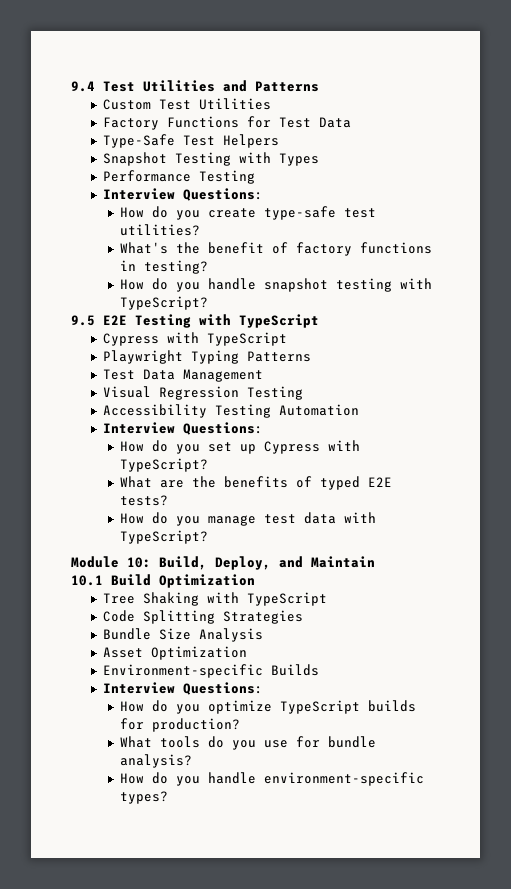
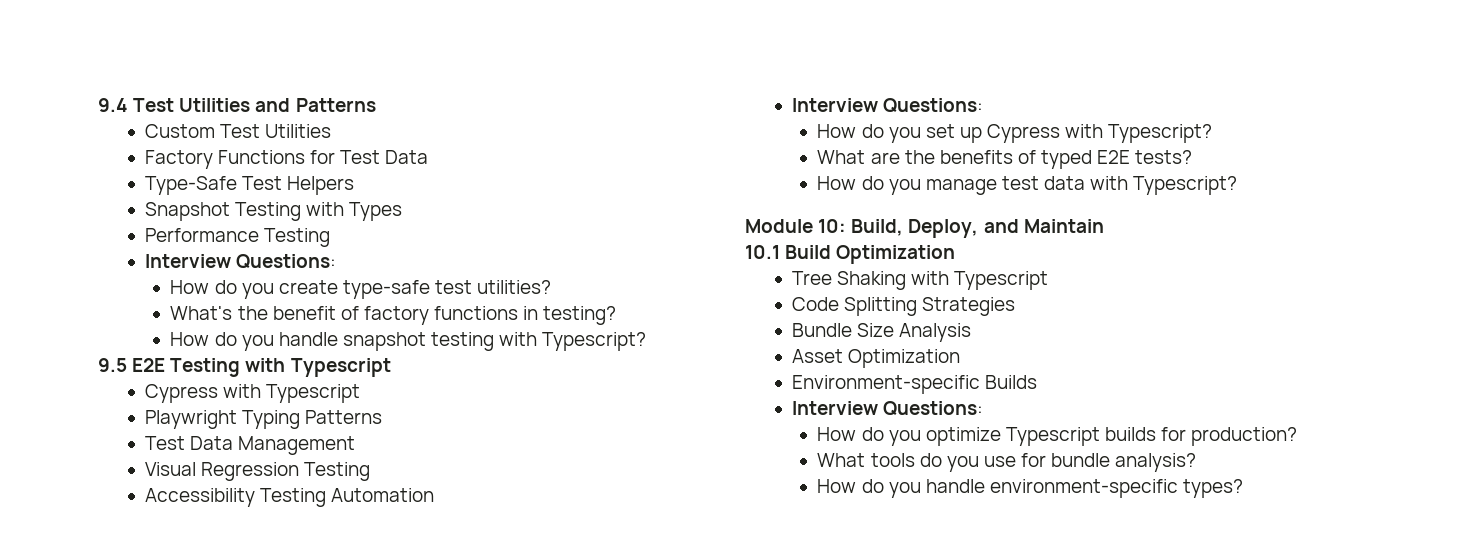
- How do you handle snapshot testing with TypeScript?
+ How do you handle snapshot testing with Typescript?
- 9.5 E2E Testing with TypeScript
- Cypress with TypeScript
+ 9.5 E2E Testing with Typescript
+ Cypress with Typescript
- How do you set up Cypress with TypeScript?
+ How do you set up Cypress with Typescript?
- How do you manage test data with TypeScript?
+ How do you manage test data with Typescript?
- Tree Shaking with TypeScript
+ Tree Shaking with Typescript
- How do you optimize TypeScript builds for production?
+ How do you optimize Typescript builds for production?

